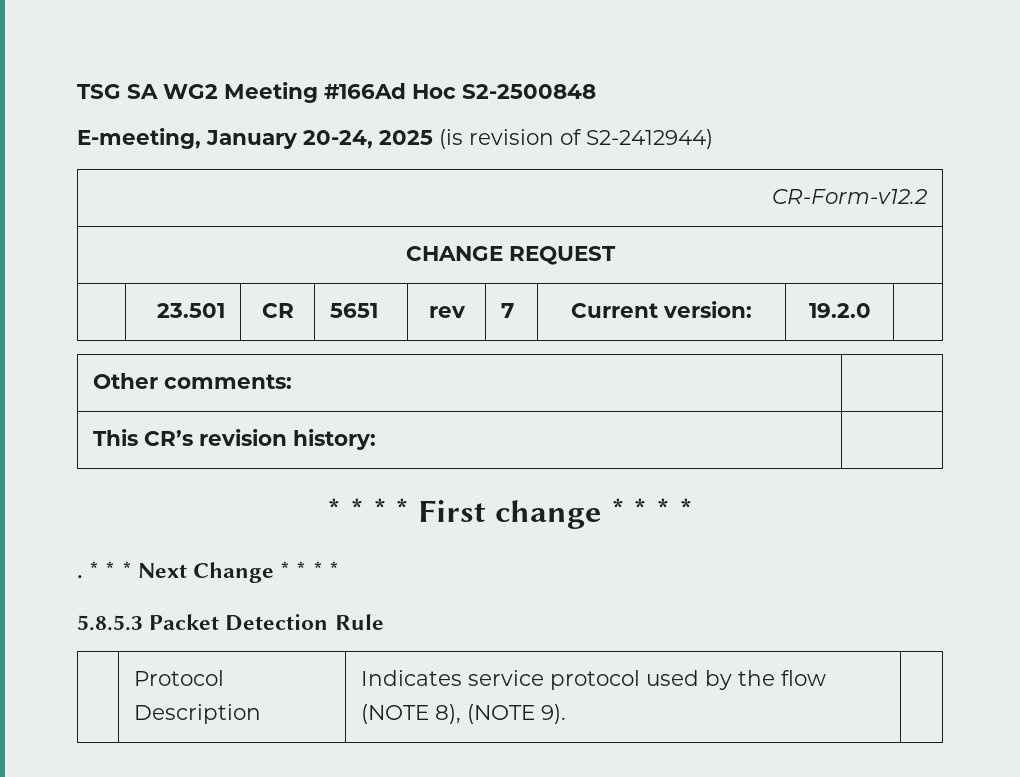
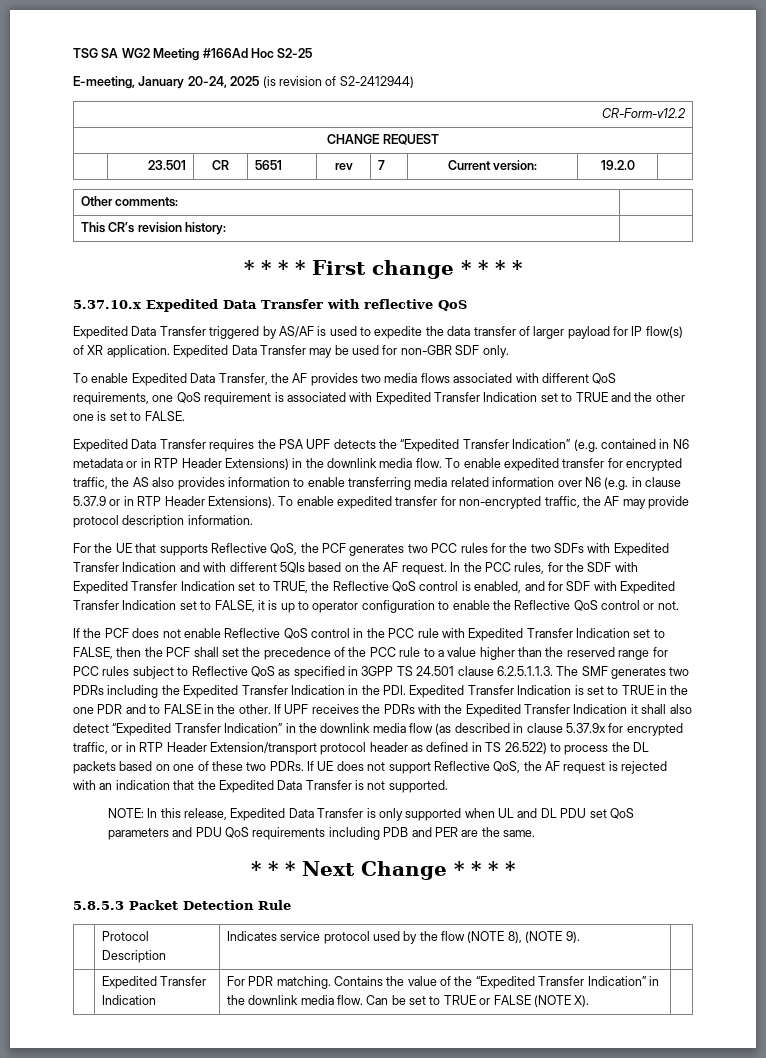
- TSG SA WG2 Meeting #166Ad Hoc S2-2500848
+ TSG SA WG2 Meeting #166Ad Hoc S2-25
- . * * * Next Change * * * *
+ 5.37.10.x Expedited Data Transfer with reflective QoS
+ Expedited Data Transfer triggered by AS/AF is used to expedite the data transfer of larger payload for IP flow(s) of XR application. Expedited Data Transfer may be used for non-GBR SDF only.
+ To enable Expedited Data Transfer, the AF provides two media flows associated with different QoS requirements, one QoS requirement is associated with Expedited Transfer Indication set to TRUE and the other one is set to FALSE.
+ Expedited Data Transfer requires the PSA UPF detects the “Expedited Transfer Indication” (e.g. contained in N6 metadata or in RTP Header Extensions) in the downlink media flow. To enable expedited transfer for encrypted traffic, the AS also provides information to enable transferring media related information over N6 (e.g. in clause 5.37.9 or in RTP Header Extensions). To enable expedited transfer for non-encrypted traffic, the AF may provide protocol description information.
+ For the UE that supports Reflective QoS, the PCF generates two PCC rules for the two SDFs with Expedited Transfer Indication and with different 5QIs based on the AF request. In the PCC rules, for the SDF with Expedited Transfer Indication set to TRUE, the Reflective QoS control is enabled, and for SDF with Expedited Transfer Indication set to FALSE, it is up to operator configuration to enable the Reflective QoS control or not.
+ If the PCF does not enable Reflective QoS control in the PCC rule with Expedited Transfer Indication set to FALSE, then the PCF shall set the precedence of the PCC rule to a value higher than the reserved range for PCC rules subject to Reflective QoS as specified in 3GPP TS 24.501 clause 6.2.5.1.1.3. The SMF generates two PDRs including the Expedited Transfer Indication in the PDI. Expedited Transfer Indication is set to TRUE in the one PDR and to FALSE in the other. If UPF receives the PDRs with the Expedited Transfer Indication it shall also detect “Expedited Transfer Indication” in the downlink media flow (as described in clause 5.37.9x for encrypted traffic, or in RTP Header Extension/transport protocol header as defined in TS 26.522) to process the DL packets based on one of these two PDRs. If UE does not support Reflective QoS, the AF request is rejected with an indication that the Expedited Data Transfer is not supported.
+ NOTE: In this release, Expedited Data Transfer is only supported when UL and DL PDU set QoS parameters and PDU QoS requirements including PDB and PER are the same.
+ * * * Next Change * * * *
+ | Expedited Transfer Indication | For PDR matching. Contains the value of the “Expedited Transfer Indication” in the downlink media flow. Can be set to TRUE or FALSE (NOTE X). |

